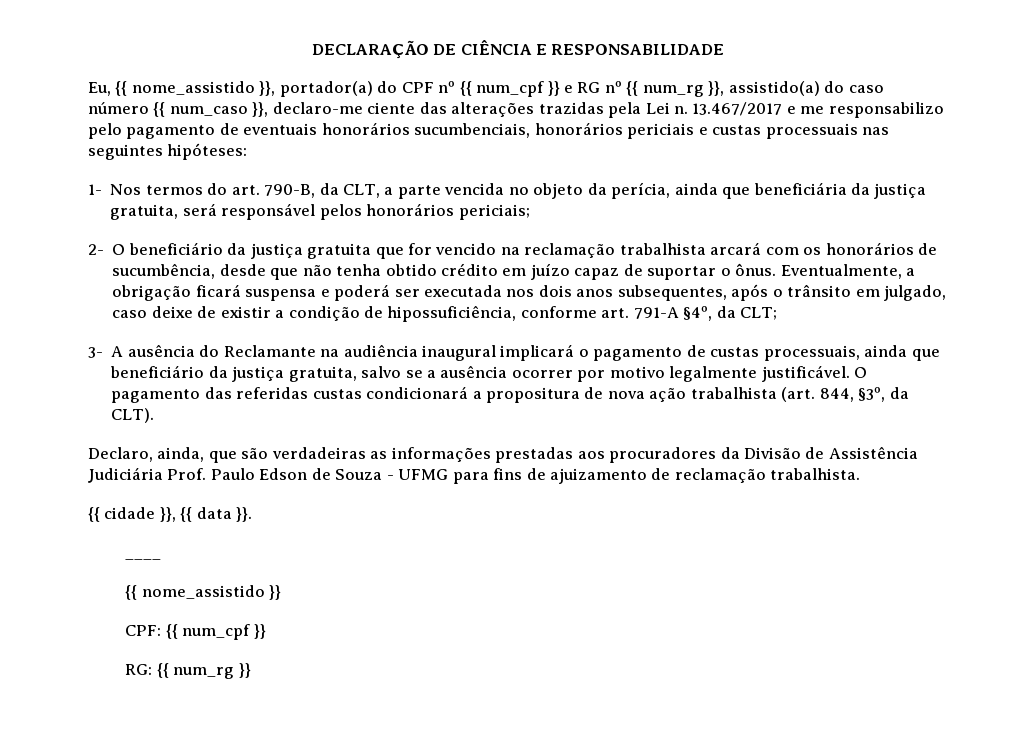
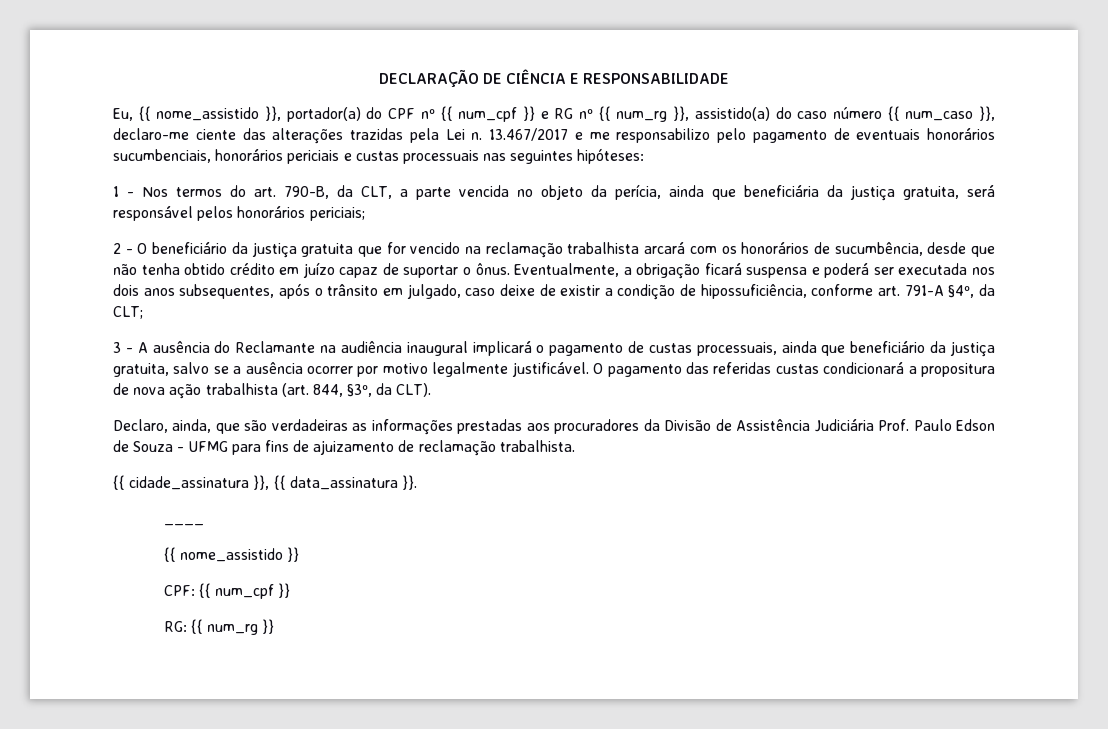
- 1- Nos termos do art. 790-B, da CLT, a parte vencida no objeto da perícia, ainda que beneficiária da justiça gratuita, será responsável pelos honorários periciais;
+ 1 - Nos termos do art. 790-B, da CLT, a parte vencida no objeto da perícia, ainda que beneficiária da justiça gratuita, será responsável pelos honorários periciais;
- 2- O beneficiário da justiça gratuita que for vencido na reclamação trabalhista arcará com os honorários de sucumbência, desde que não tenha obtido crédito em juízo capaz de suportar o ônus.
+ 2 - O beneficiário da justiça gratuita que for vencido na reclamação trabalhista arcará com os honorários de sucumbência, desde que não tenha obtido crédito em juízo capaz de suportar o ônus.
- 3- A ausência do Reclamante na audiência inaugural implicará o pagamento de custas processuais, ainda que beneficiário da justiça gratuita, salvo se a ausência ocorrer por motivo legalmente justificável.
+ 3 - A ausência do Reclamante na audiência inaugural implicará o pagamento de custas processuais, ainda que beneficiário da justiça gratuita, salvo se a ausência ocorrer por motivo legalmente justificável.
- {{ cidade }}, {{ data }}.
+ {{ cidade_assinatura }}, {{ data_assinatura }}.

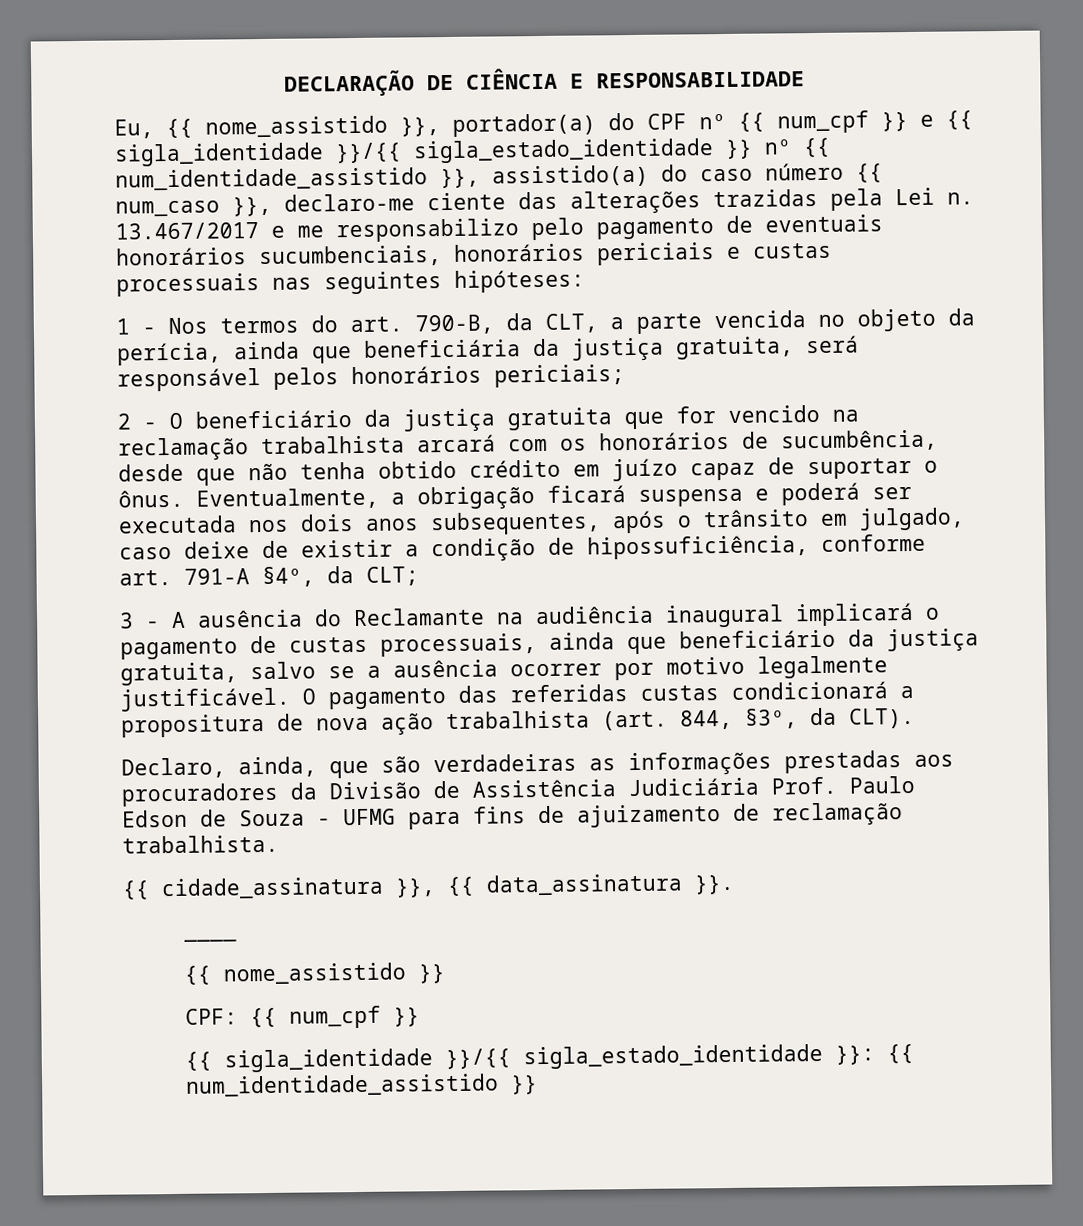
- Eu, {{ nome_assistido }}, portador(a) do CPF nº {{ num_cpf }} e RG nº {{ num_rg }}, assistido(a) do caso número {{ num_caso }}, declaro-me ciente das alterações trazidas pela Lei n.
+ Eu, {{ nome_assistido }}, portador(a) do CPF nº {{ num_cpf }} e {{ sigla_identidade }}/{{ sigla_estado_identidade }} nº {{ num_identidade_assistido }}, assistido(a) do caso número {{ num_caso }}, declaro-me ciente das alterações trazidas pela Lei n.
- RG: {{ num_rg }}
+ {{ sigla_identidade }}/{{ sigla_estado_identidade }}: {{ num_identidade_assistido }}

